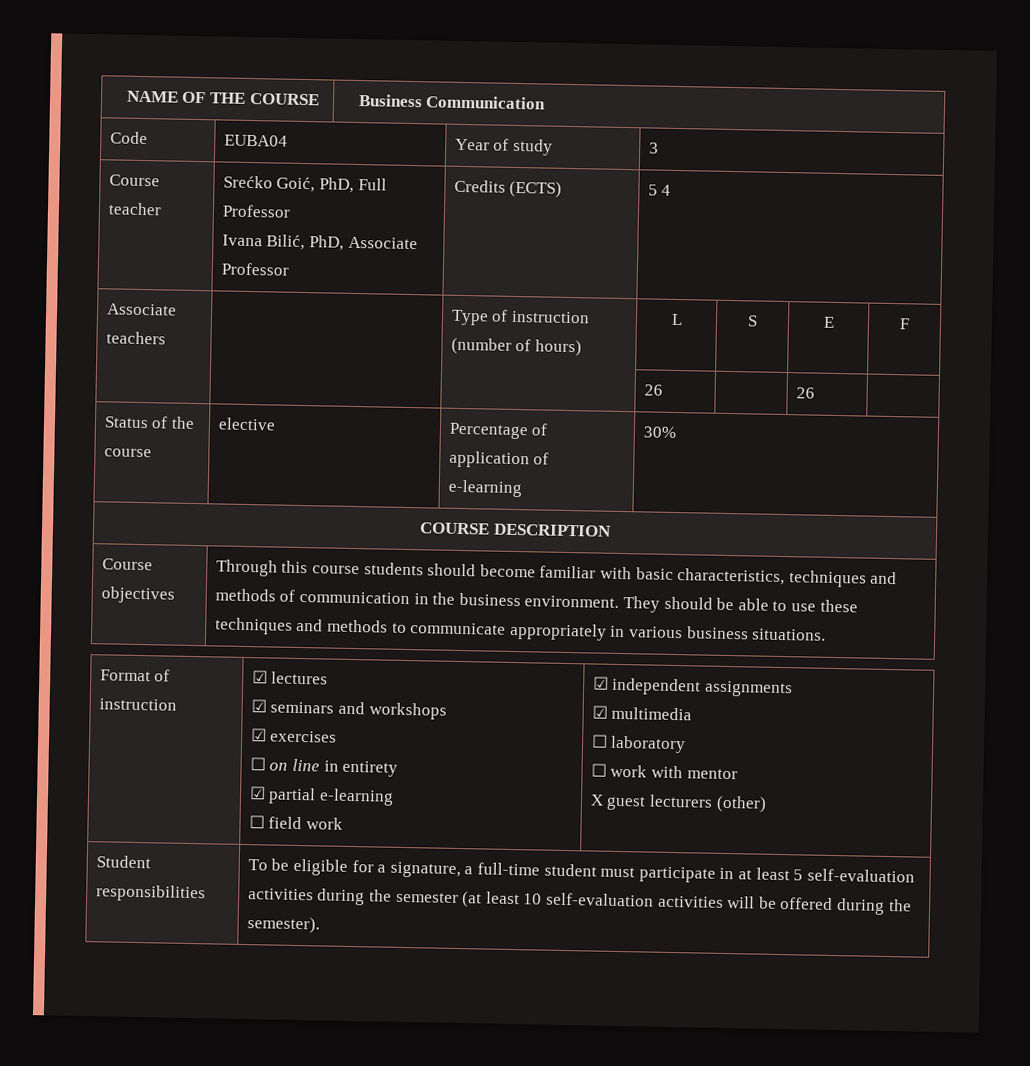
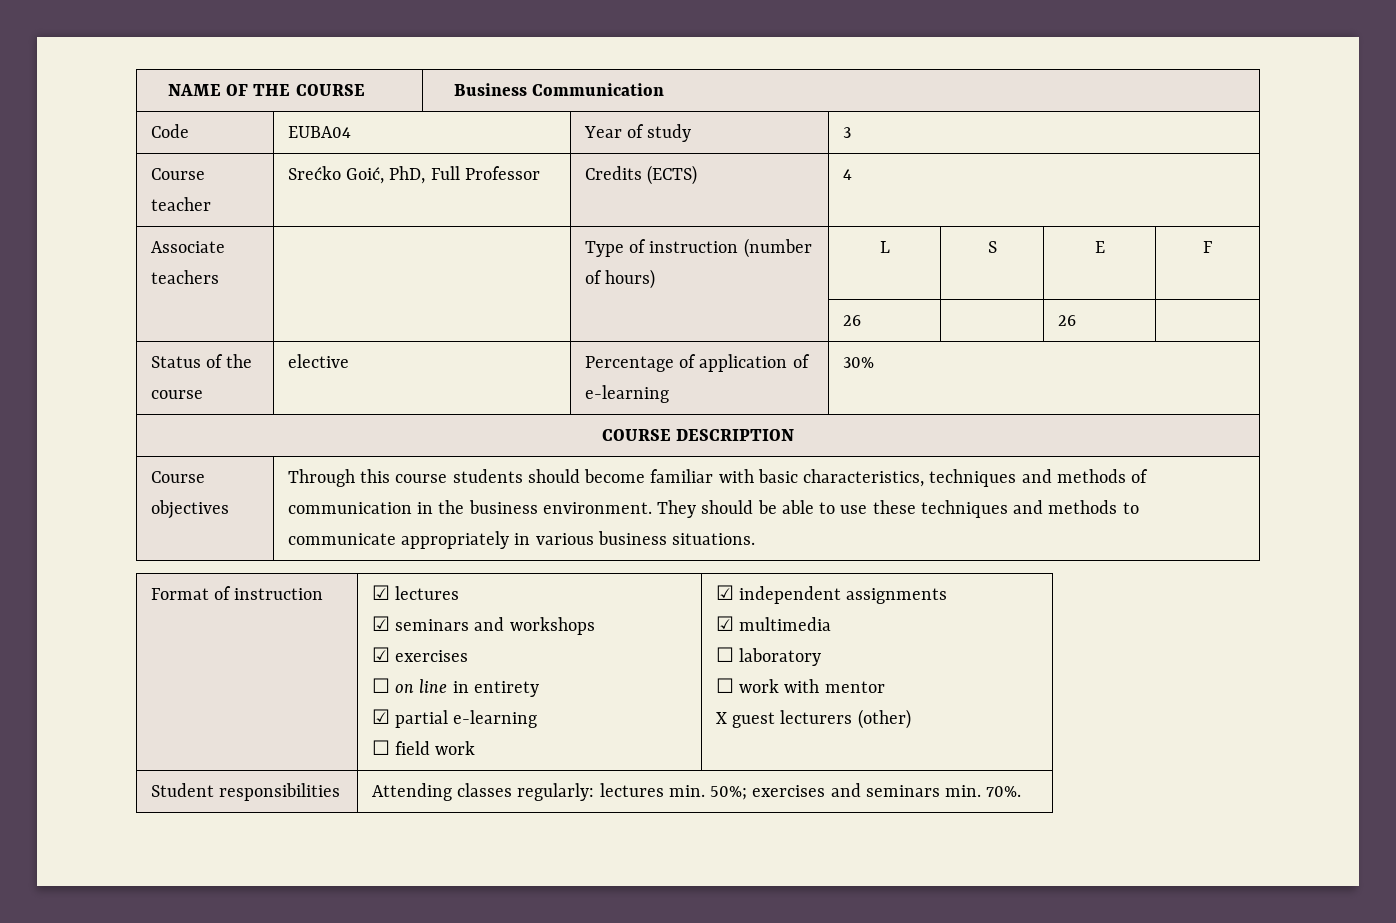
- Course teacher | Srećko Goić, PhD, Full Professor
- Ivana Bilić, PhD, Associate Professor | Credits (ECTS) | 5 4
+ Course teacher | Srećko Goić, PhD, Full Professor | Credits (ECTS) | 4
- Student responsibilities | To be eligible for a signature, a full-time student must participate in at least 5 self-evaluation activities during the semester (at least 10 self-evaluation activities will be offered during the semester).
+ Student responsibilities | Attending classes regularly: lectures min. 50%; exercises and seminars min. 70%.

